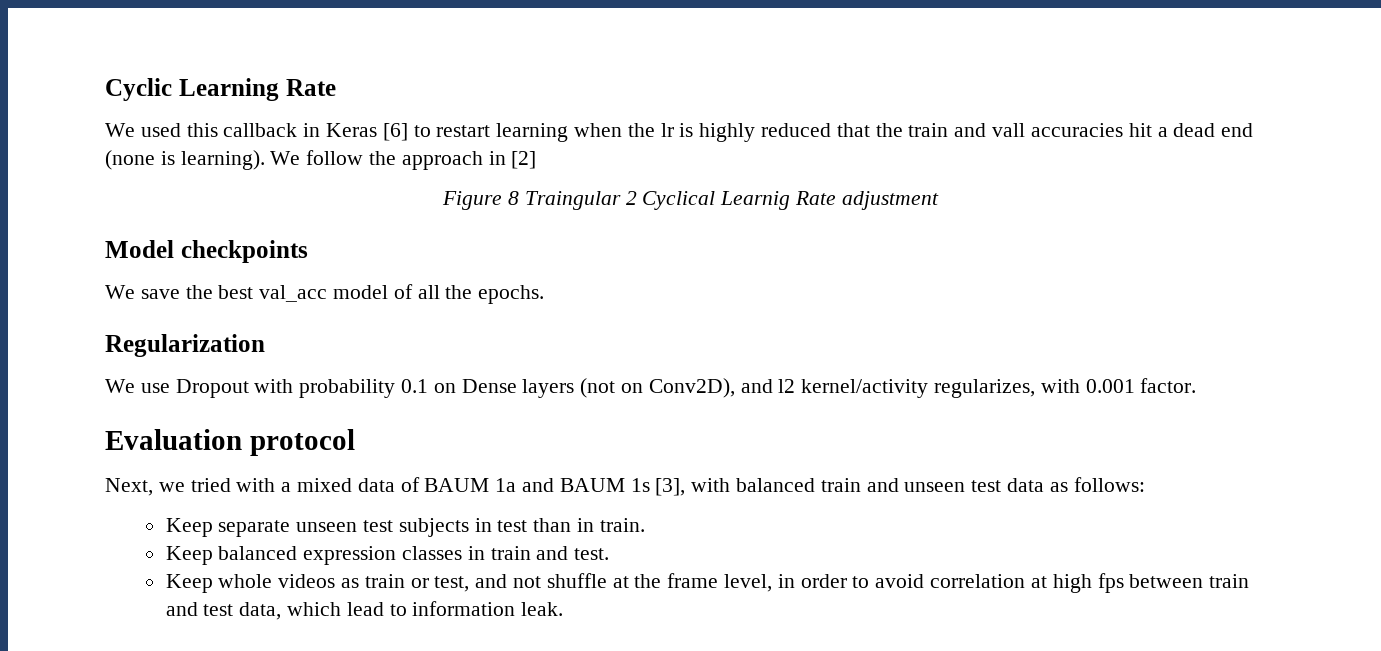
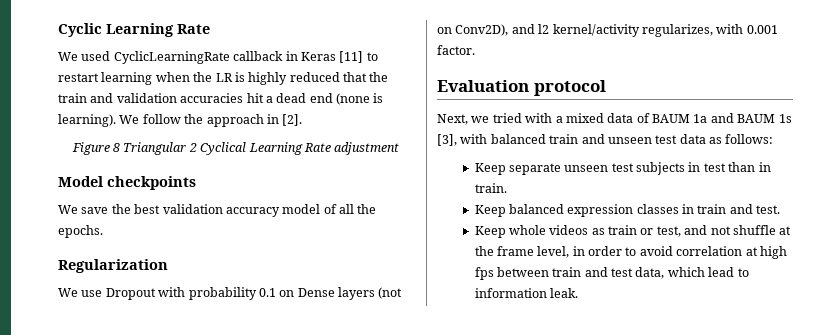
- We used this callback in Keras [6] to restart learning when the lr is highly reduced that the train and vall accuracies hit a dead end (none is learning).
+ We used CyclicLearningRate callback in Keras [11] to restart learning when the LR is highly reduced that the train and validation accuracies hit a dead end (none is learning).
- We follow the approach in [2]
+ We follow the approach in [2].
- Figure 8 Traingular 2 Cyclical Learnig Rate adjustment
+ Figure 8 Triangular 2 Cyclical Learning Rate adjustment
- We save the best val_acc model of all the epochs.
+ We save the best validation accuracy model of all the epochs.

